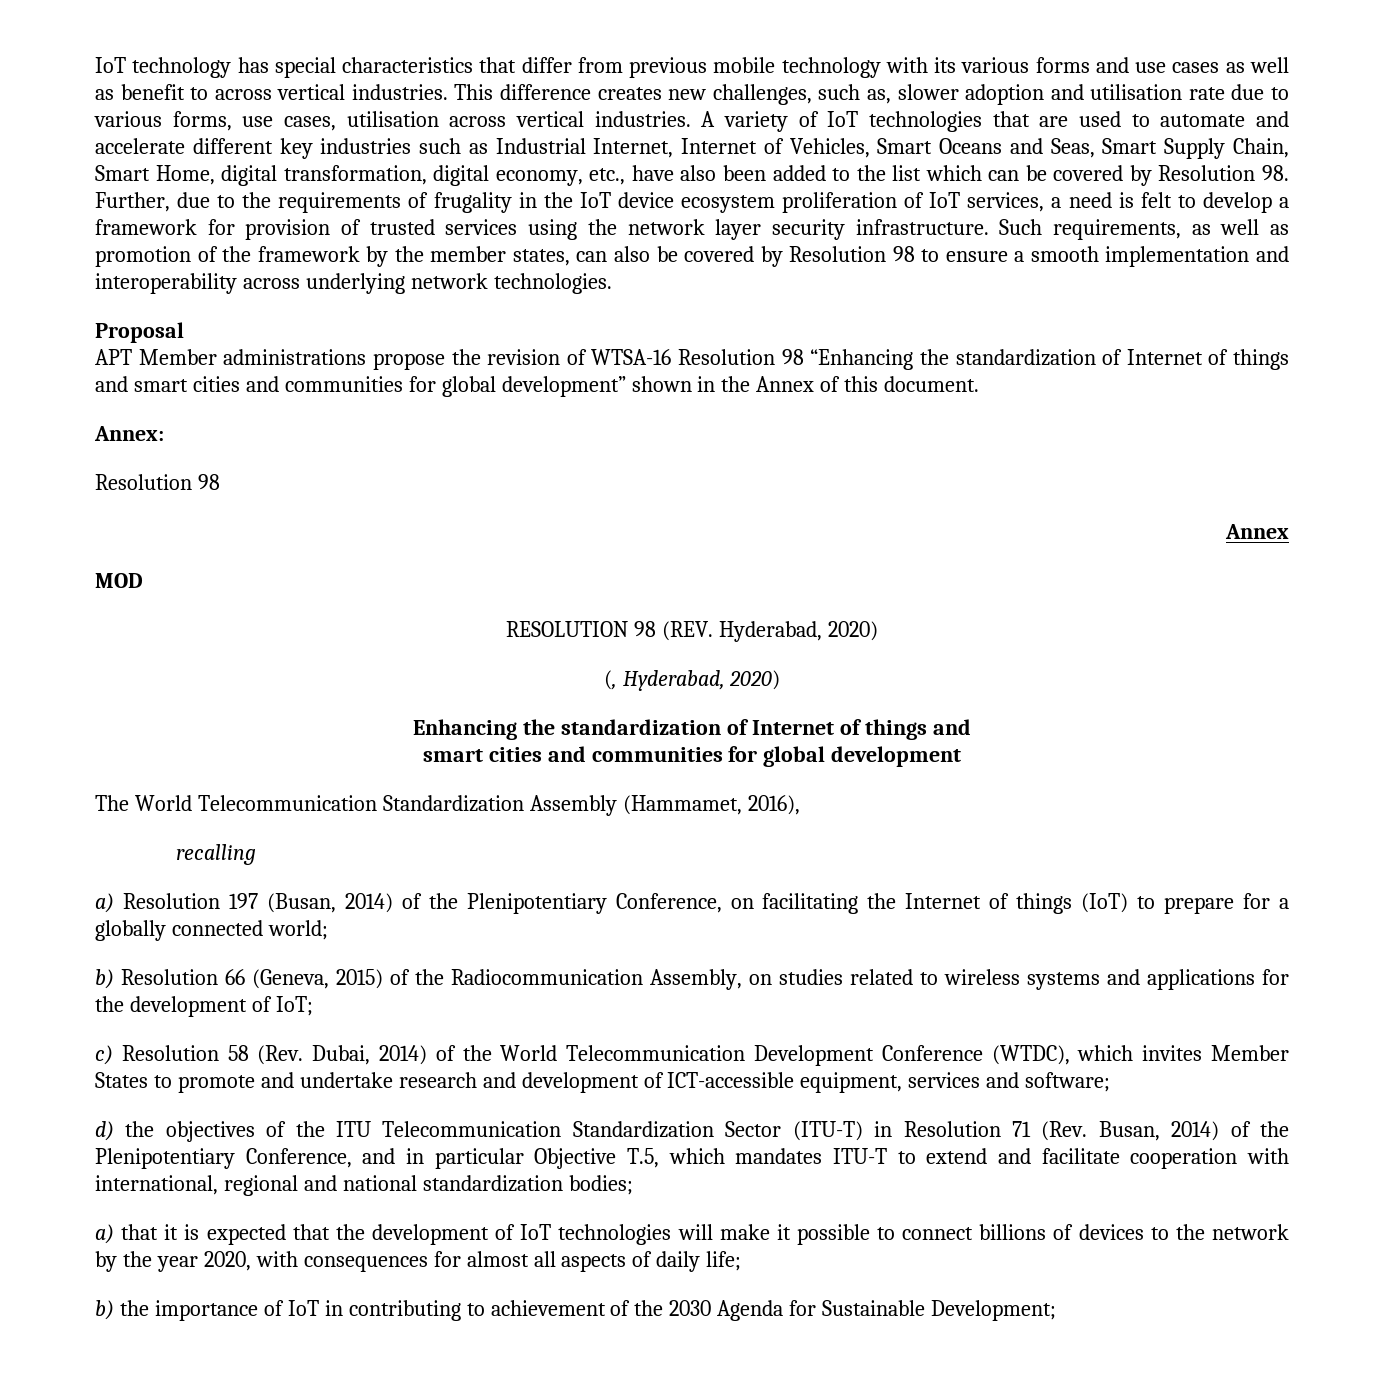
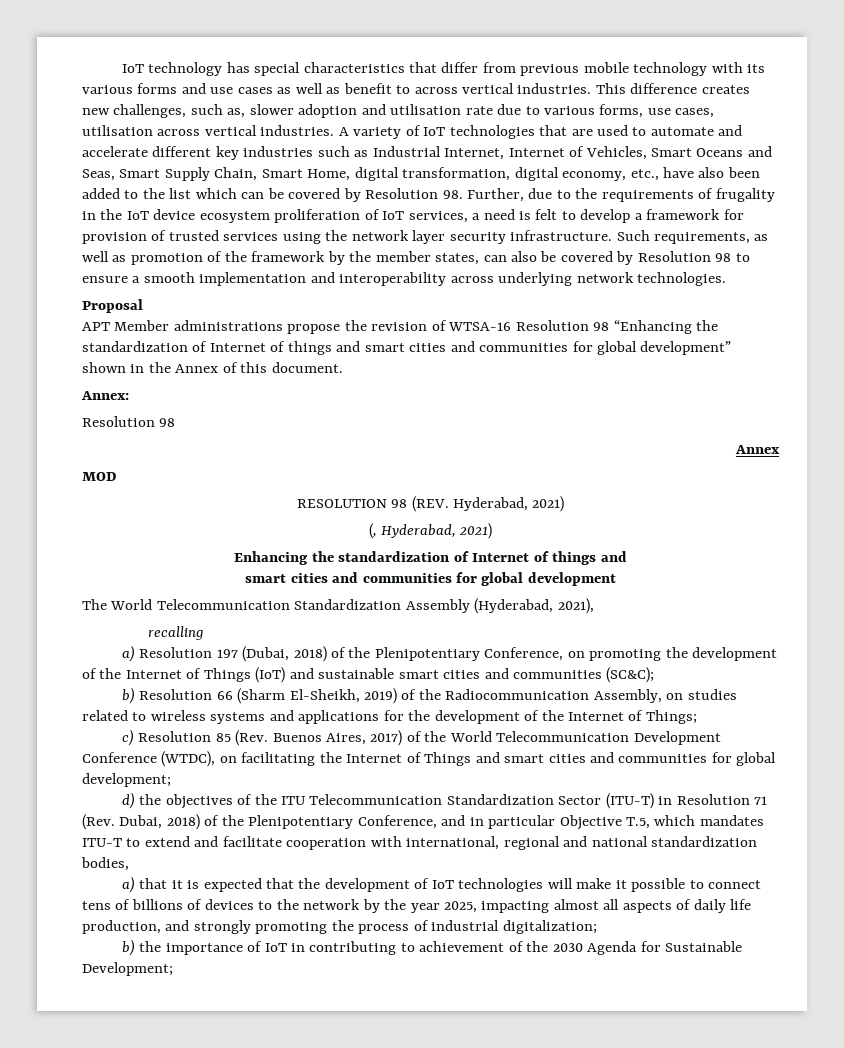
- RESOLUTION 98 (REV. Hyderabad, 2020)
+ RESOLUTION 98 (REV. Hyderabad, 2021)
- (, Hyderabad, 2020)
+ (, Hyderabad, 2021)
- The World Telecommunication Standardization Assembly (Hammamet, 2016),
+ The World Telecommunication Standardization Assembly (Hyderabad, 2021),
- a) Resolution 197 (Busan, 2014) of the Plenipotentiary Conference, on facilitating the Internet of things (IoT) to prepare for a globally connected world;
+ a) Resolution 197 (Dubai, 2018) of the Plenipotentiary Conference, on promoting the development of the Internet of Things (IoT) and sustainable smart cities and communities (SC&C);
- b) Resolution 66 (Geneva, 2015) of the Radiocommunication Assembly, on studies related to wireless systems and applications for the development of IoT;
- c) Resolution 58 (Rev. Dubai, 2014) of the World Telecommunication Development Conference (WTDC), which invites Member States to promote and undertake research and development of ICT-accessible equipment, services and software;
+ b) Resolution 66 (Sharm El-Sheikh, 2019) of the Radiocommunication Assembly, on studies related to wireless systems and applications for the development of the Internet of Things;
+ c) Resolution 85 (Rev. Buenos Aires, 2017) of the World Telecommunication Development Conference (WTDC), on facilitating the Internet of Things and smart cities and communities for global development;
- d) the objectives of the ITU Telecommunication Standardization Sector (ITU-T) in Resolution 71 (Rev. Busan, 2014) of the Plenipotentiary Conference, and in particular Objective T.5, which mandates ITU-T to extend and facilitate cooperation with international, regional and national standardization bodies;
+ d) the objectives of the ITU Telecommunication Standardization Sector (ITU-T) in Resolution 71 (Rev. Dubai, 2018) of the Plenipotentiary Conference, and in particular Objective T.5, which mandates ITU-T to extend and facilitate cooperation with international, regional and national standardization bodies,
- a) that it is expected that the development of IoT technologies will make it possible to connect billions of devices to the network by the year 2020, with consequences for almost all aspects of daily life;
+ a) that it is expected that the development of IoT technologies will make it possible to connect tens of billions of devices to the network by the year 2025, impacting almost all aspects of daily life production, and strongly promoting the process of industrial digitalization;

